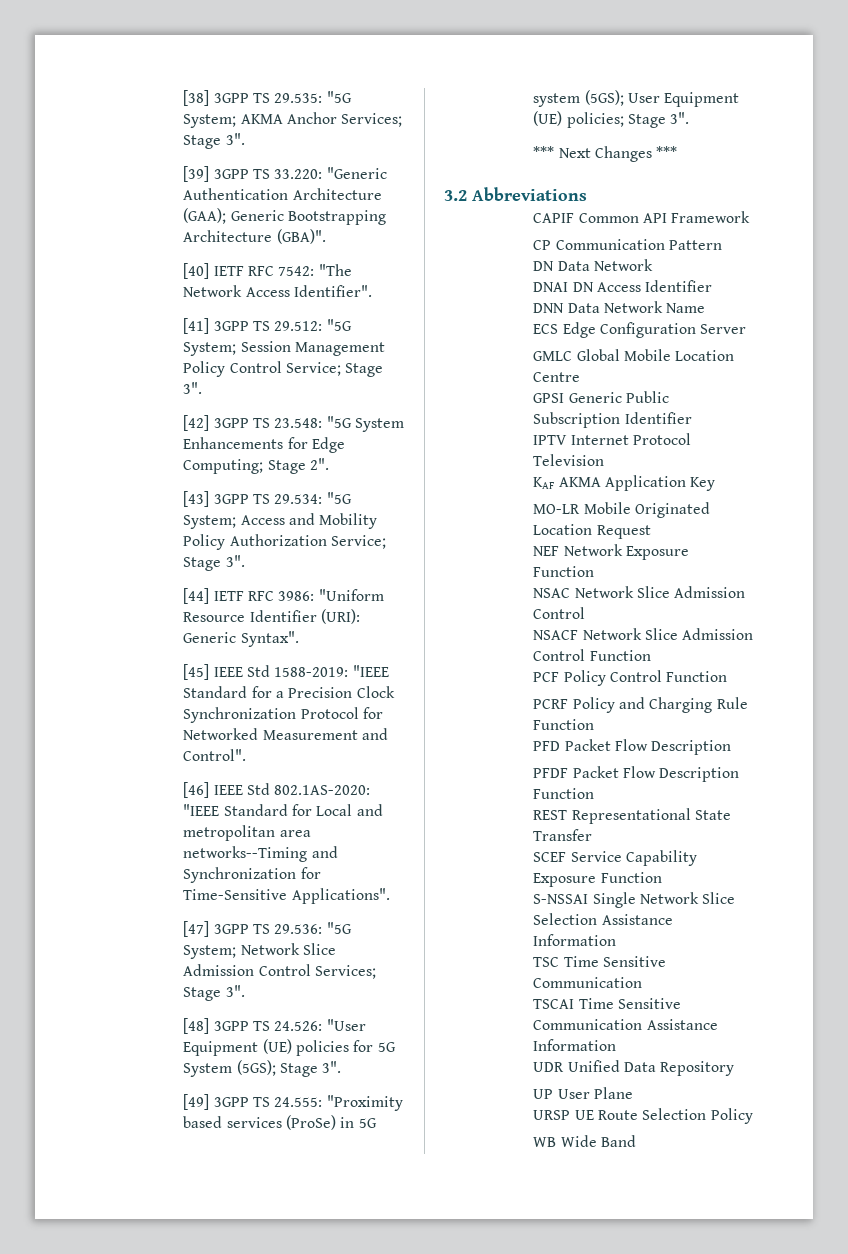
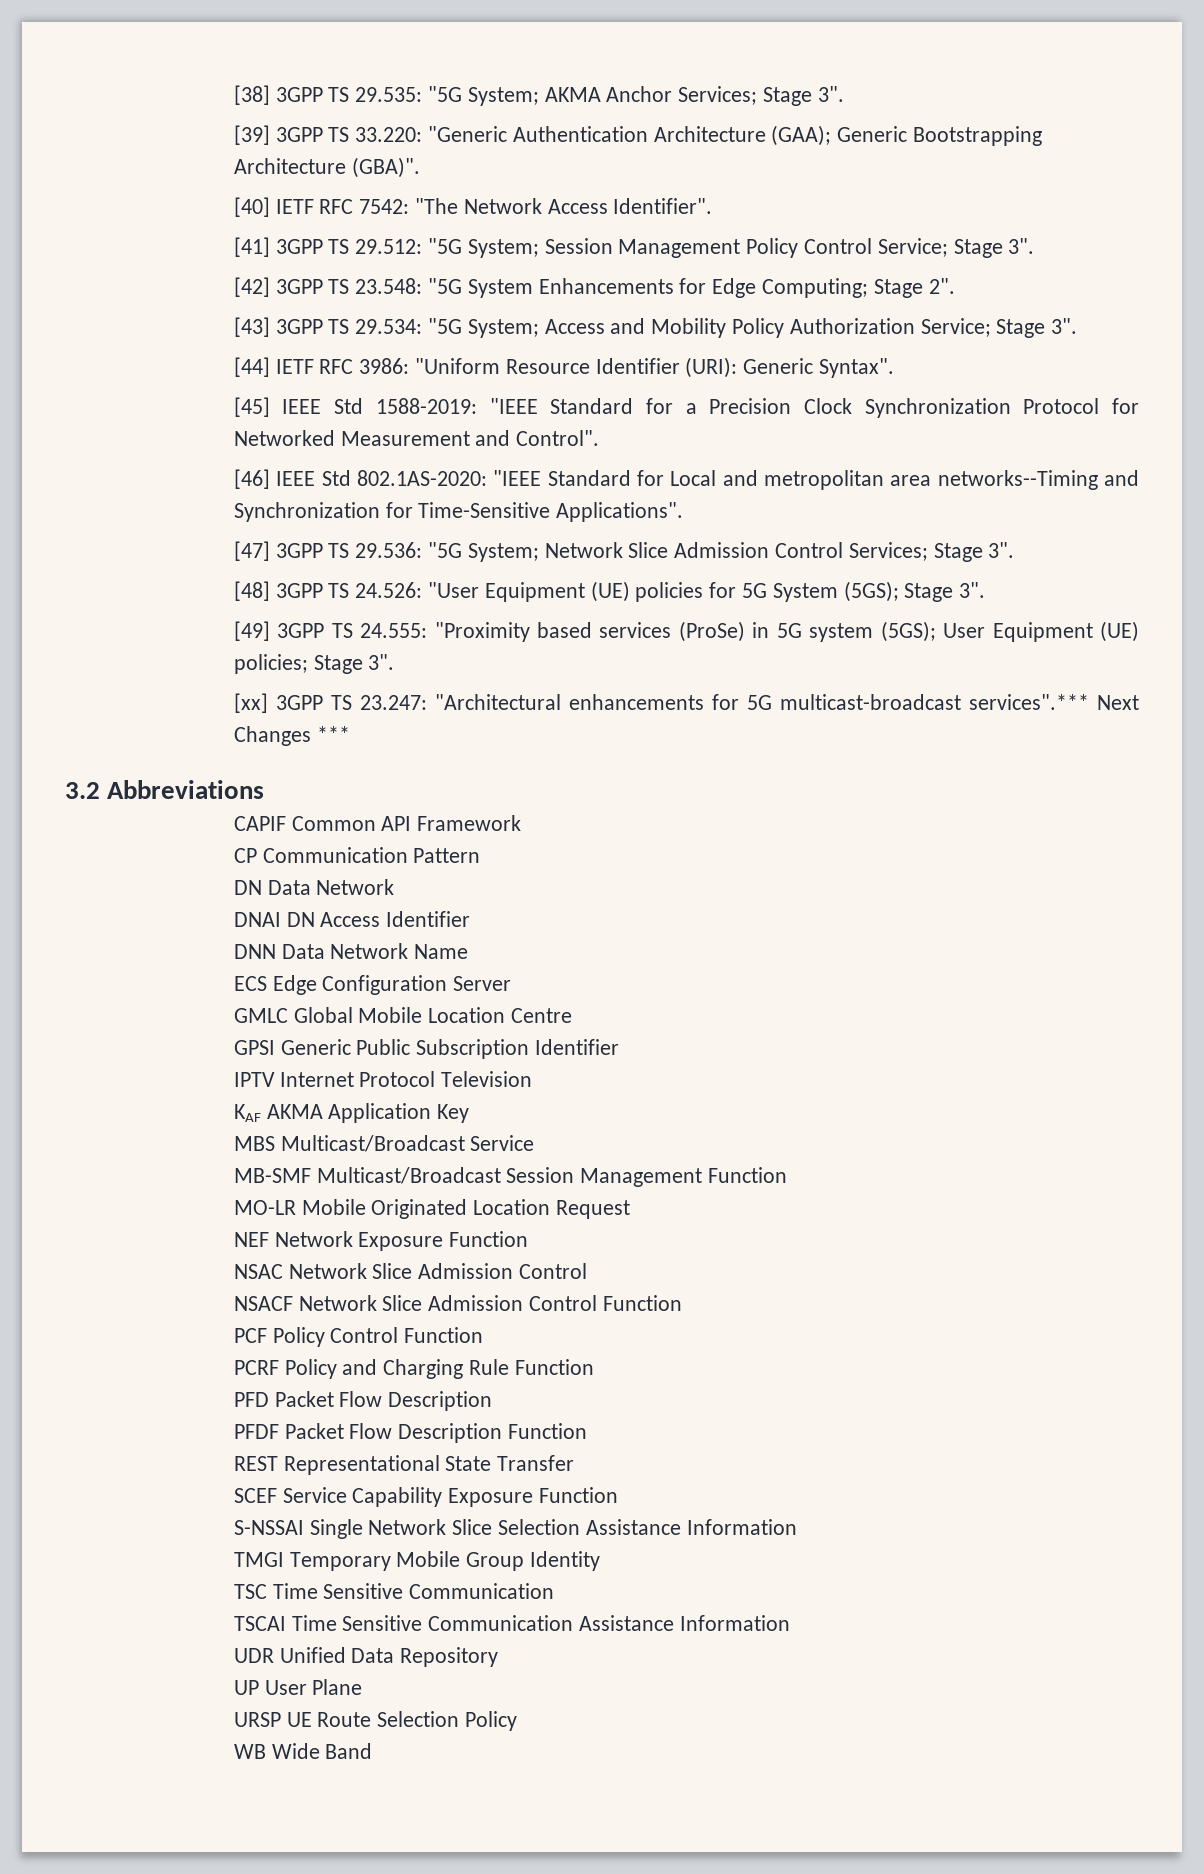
- *** Next Changes ***
+ [xx] 3GPP TS 23.247: "Architectural enhancements for 5G multicast-broadcast services".*** Next Changes ***
+ MBS Multicast/Broadcast Service
+ MB-SMF Multicast/Broadcast Session Management Function
+ TMGI Temporary Mobile Group Identity

